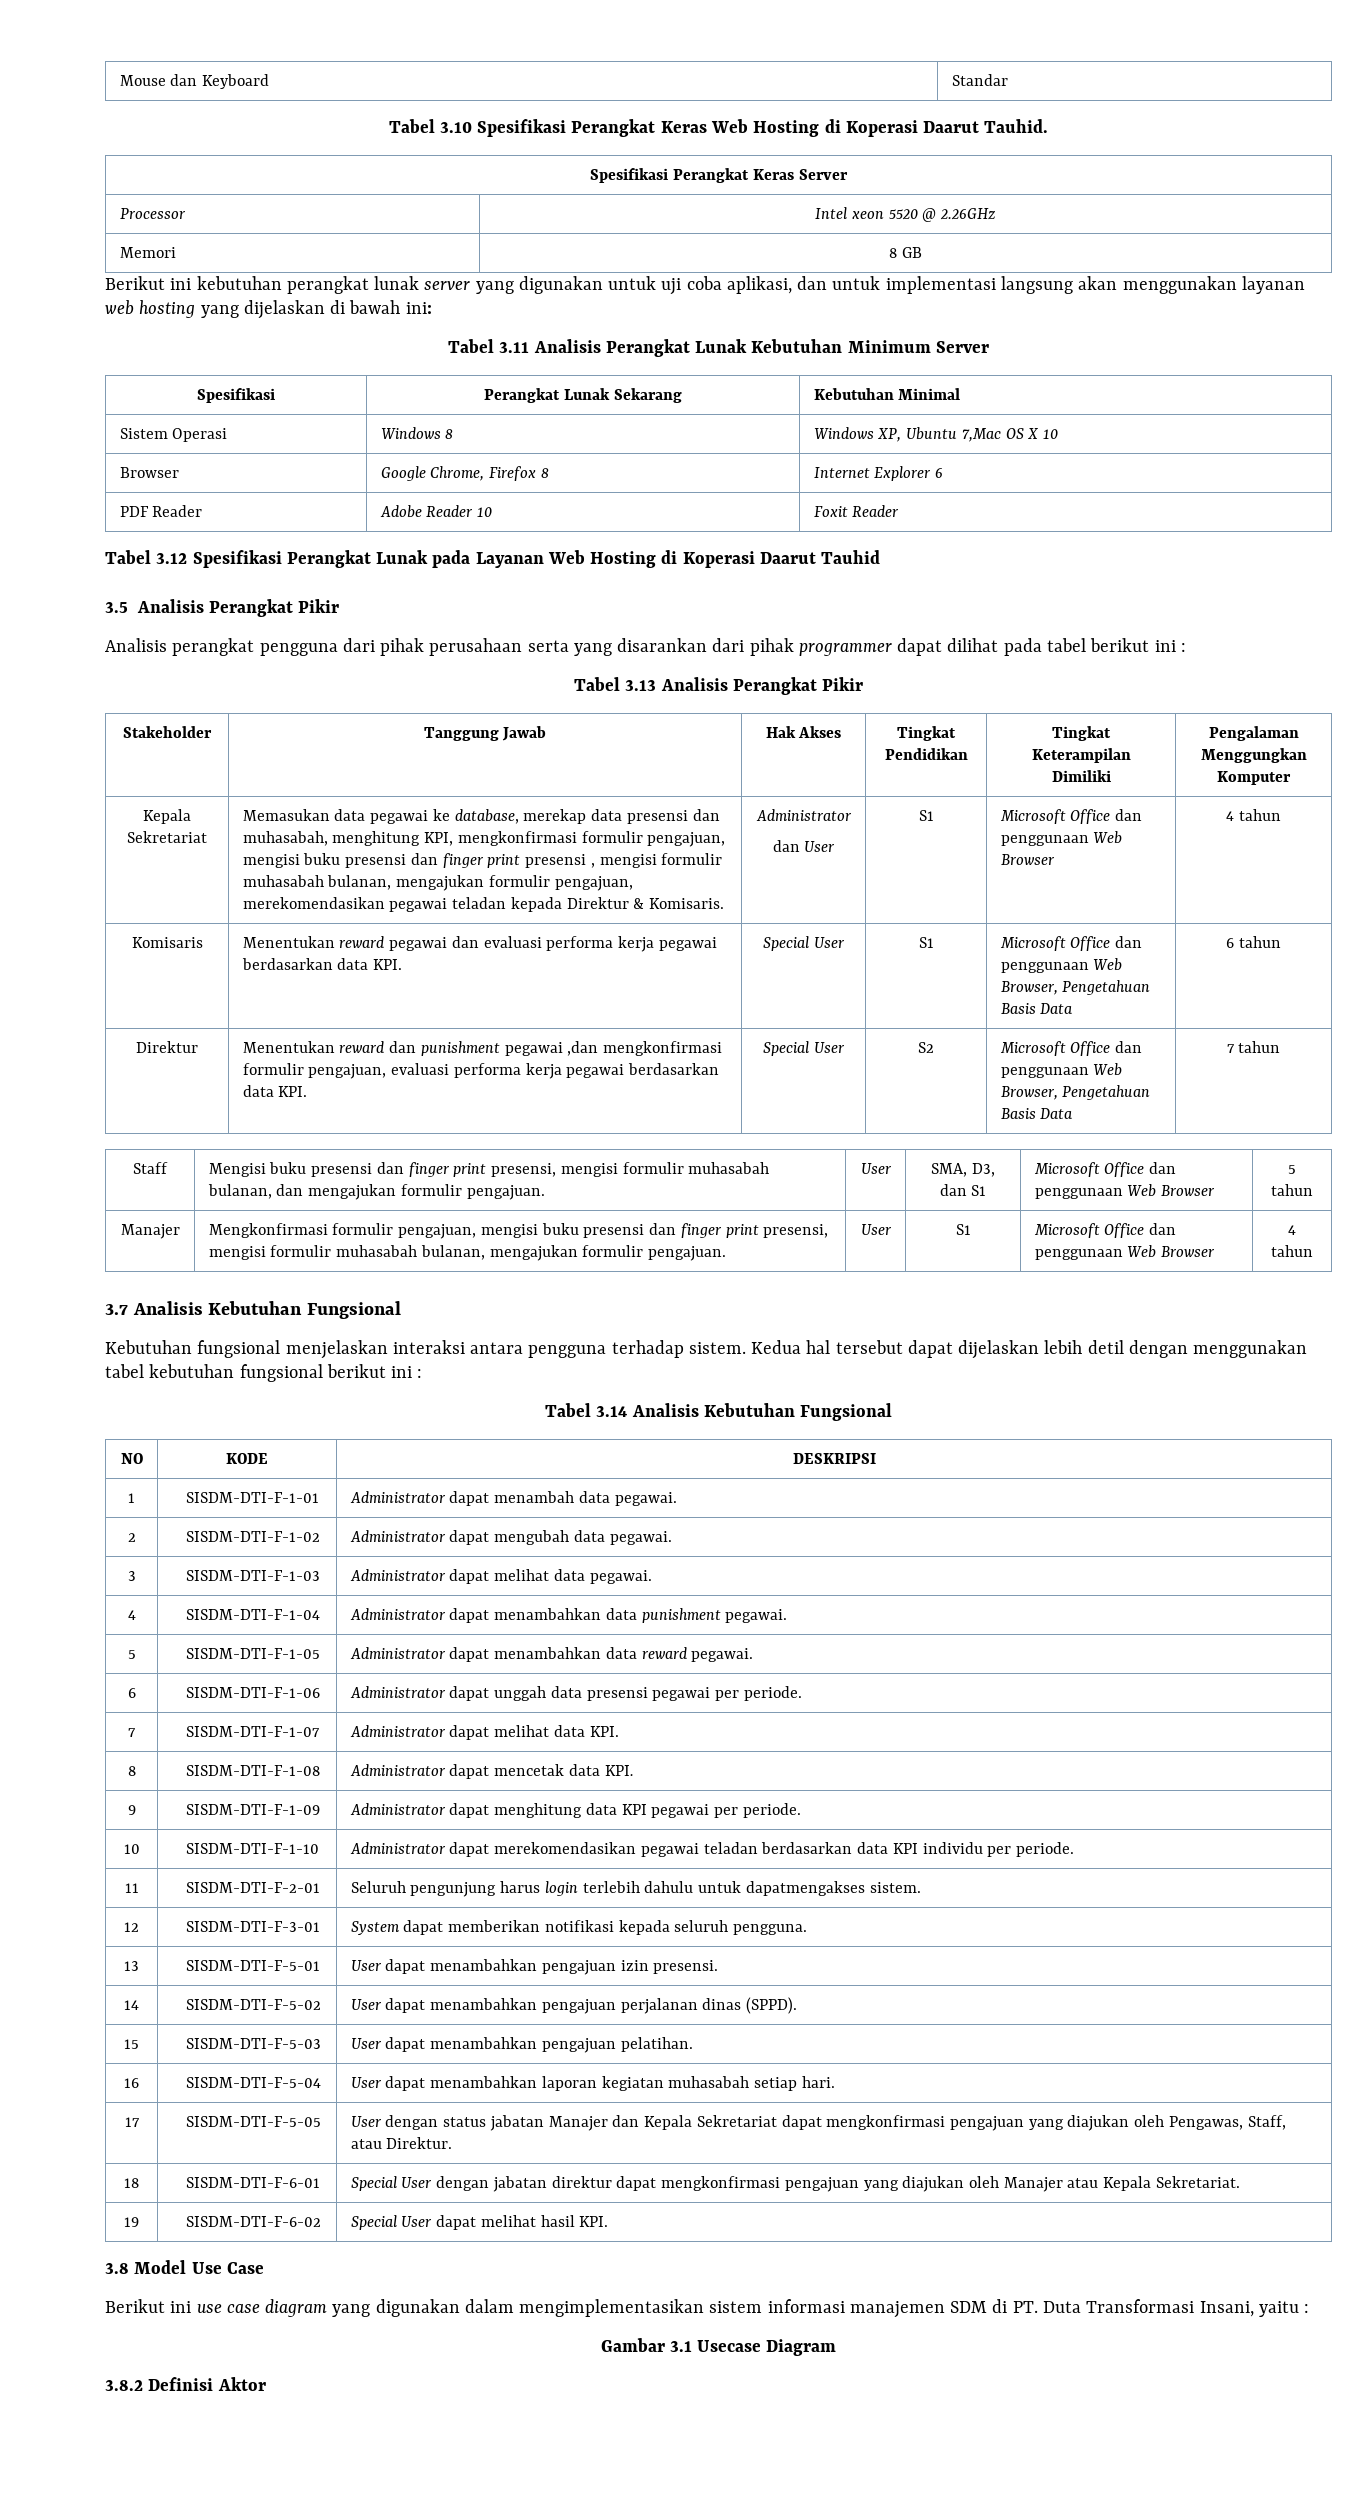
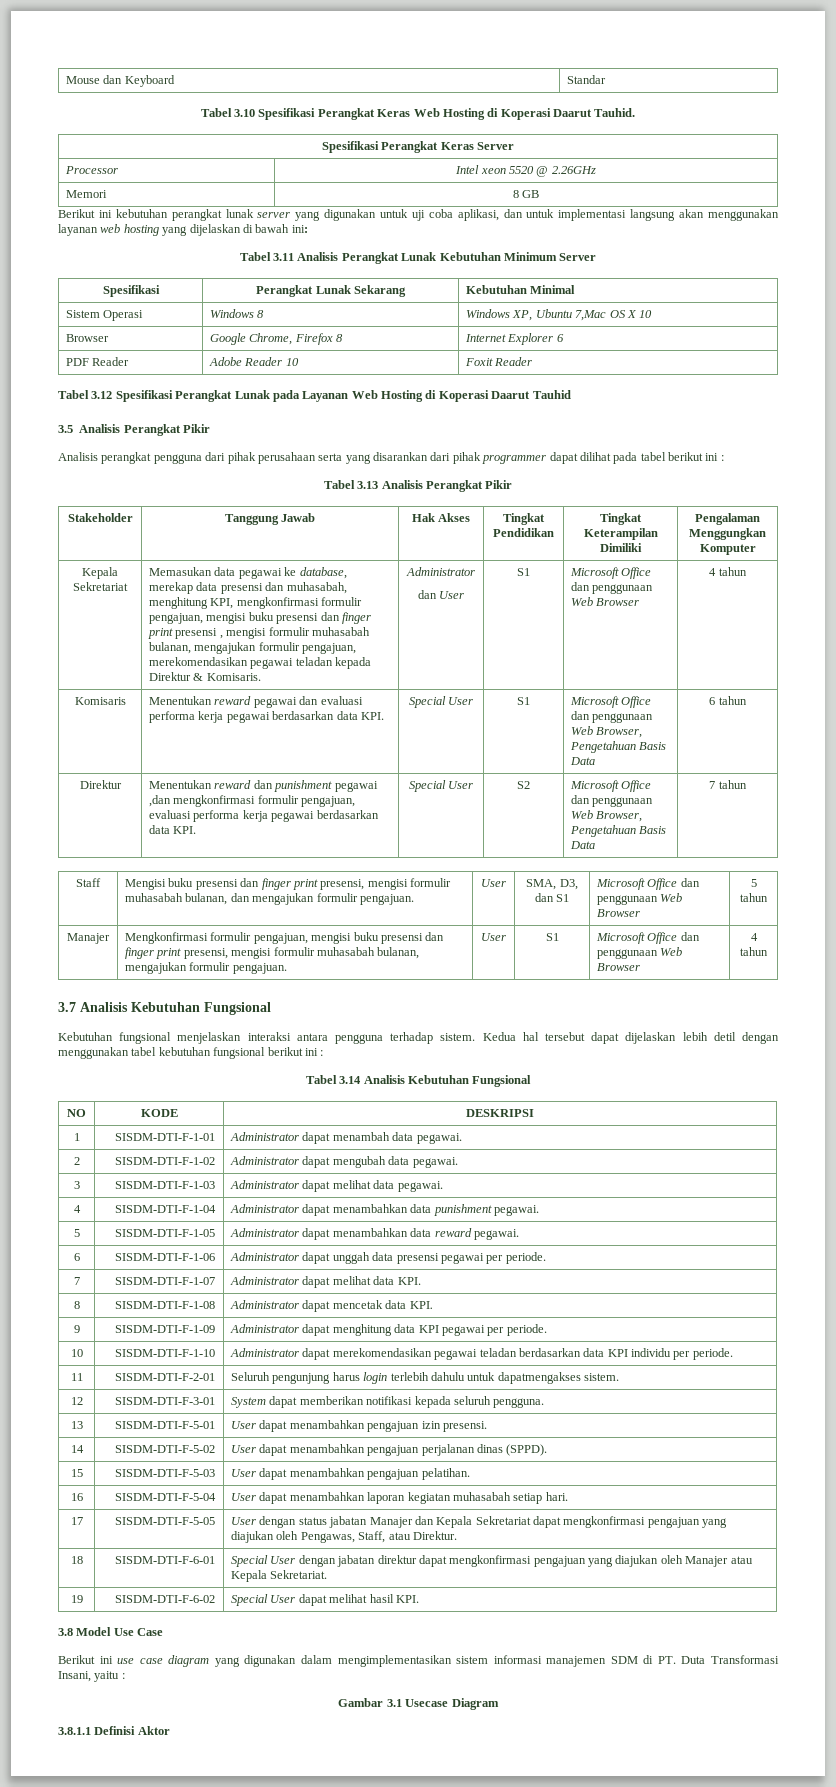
- 3.8.2 Definisi Aktor
+ 3.8.1.1 Definisi Aktor

